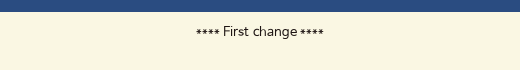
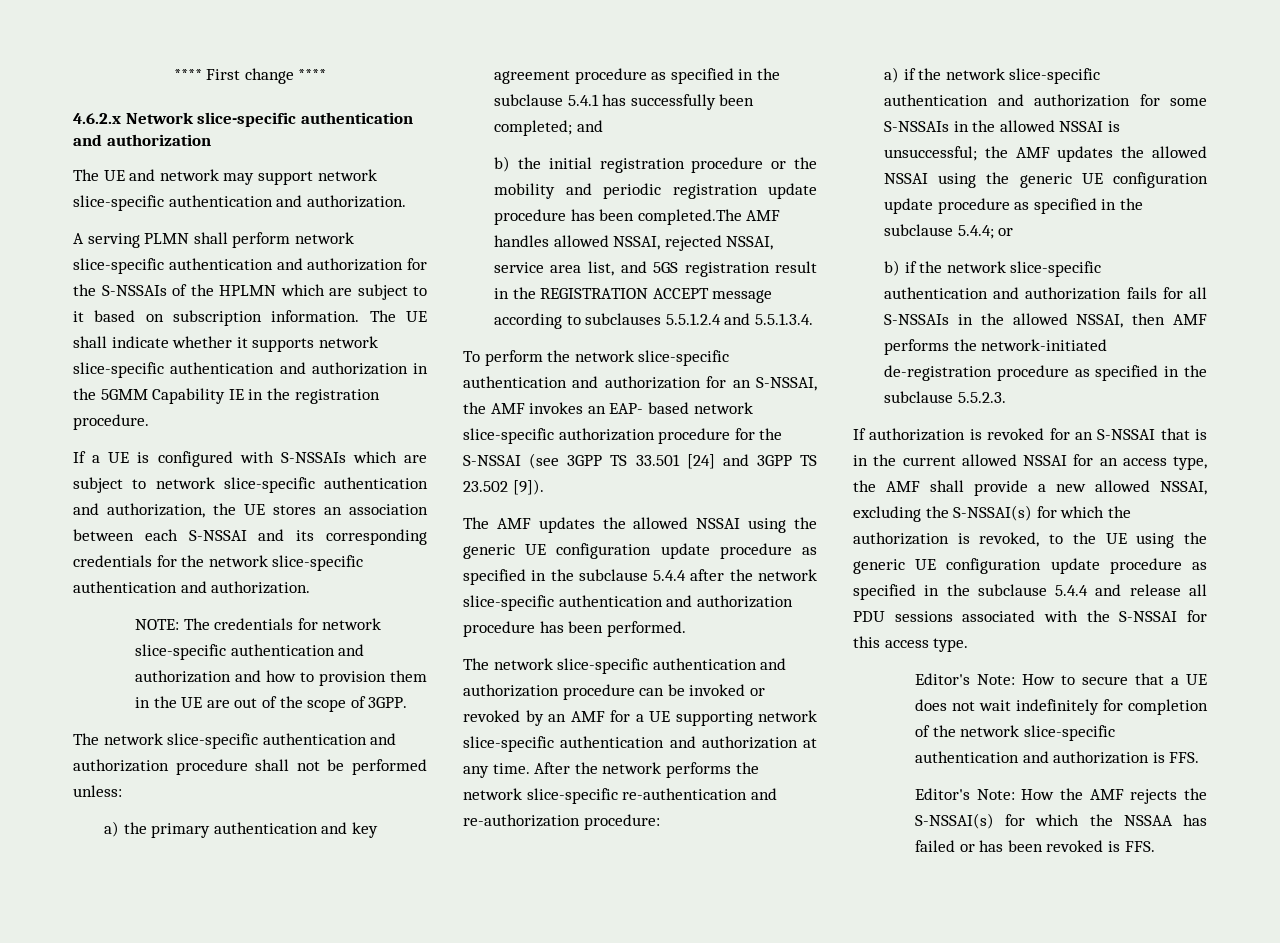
+ 4.6.2.x Network slice-specific authentication and authorization
+ The UE and network may support network slice-specific authentication and authorization.
+ A serving PLMN shall perform network slice-specific authentication and authorization for the S-NSSAIs of the HPLMN which are subject to it based on subscription information. The UE shall indicate whether it supports network slice-specific authentication and authorization in the 5GMM Capability IE in the registration procedure.
+ If a UE is configured with S-NSSAIs which are subject to network slice-specific authentication and authorization, the UE stores an association between each S-NSSAI and its corresponding credentials for the network slice-specific authentication and authorization.
+ NOTE: The credentials for network slice-specific authentication and authorization and how to provision them in the UE are out of the scope of 3GPP.
+ The network slice-specific authentication and authorization procedure shall not be performed unless:
+ a) the primary authentication and key agreement procedure as specified in the subclause 5.4.1 has successfully been completed; and
+ b) the initial registration procedure or the mobility and periodic registration update procedure has been completed.The AMF handles allowed NSSAI, rejected NSSAI, service area list, and 5GS registration result in the REGISTRATION ACCEPT message according to subclauses 5.5.1.2.4 and 5.5.1.3.4.
+ To perform the network slice-specific authentication and authorization for an S-NSSAI, the AMF invokes an EAP- based network slice-specific authorization procedure for the S-NSSAI (see 3GPP TS 33.501 [24] and 3GPP TS 23.502 [9]).
+ The AMF updates the allowed NSSAI using the generic UE configuration update procedure as specified in the subclause 5.4.4 after the network slice-specific authentication and authorization procedure has been performed.
+ The network slice-specific authentication and authorization procedure can be invoked or revoked by an AMF for a UE supporting network slice-specific authentication and authorization at any time. After the network performs the network slice-specific re-authentication and re-authorization procedure:
+ a) if the network slice-specific authentication and authorization for some S-NSSAIs in the allowed NSSAI is unsuccessful; the AMF updates the allowed NSSAI using the generic UE configuration update procedure as specified in the subclause 5.4.4; or
+ b) if the network slice-specific authentication and authorization fails for all S-NSSAIs in the allowed NSSAI, then AMF performs the network-initiated de-registration procedure as specified in the subclause 5.5.2.3.
+ If authorization is revoked for an S-NSSAI that is in the current allowed NSSAI for an access type, the AMF shall provide a new allowed NSSAI, excluding the S-NSSAI(s) for which the authorization is revoked, to the UE using the generic UE configuration update procedure as specified in the subclause 5.4.4 and release all PDU sessions associated with the S-NSSAI for this access type.
+ Editor's Note: How to secure that a UE does not wait indefinitely for completion of the network slice-specific authentication and authorization is FFS.
+ Editor's Note: How the AMF rejects the S-NSSAI(s) for which the NSSAA has failed or has been revoked is FFS.

